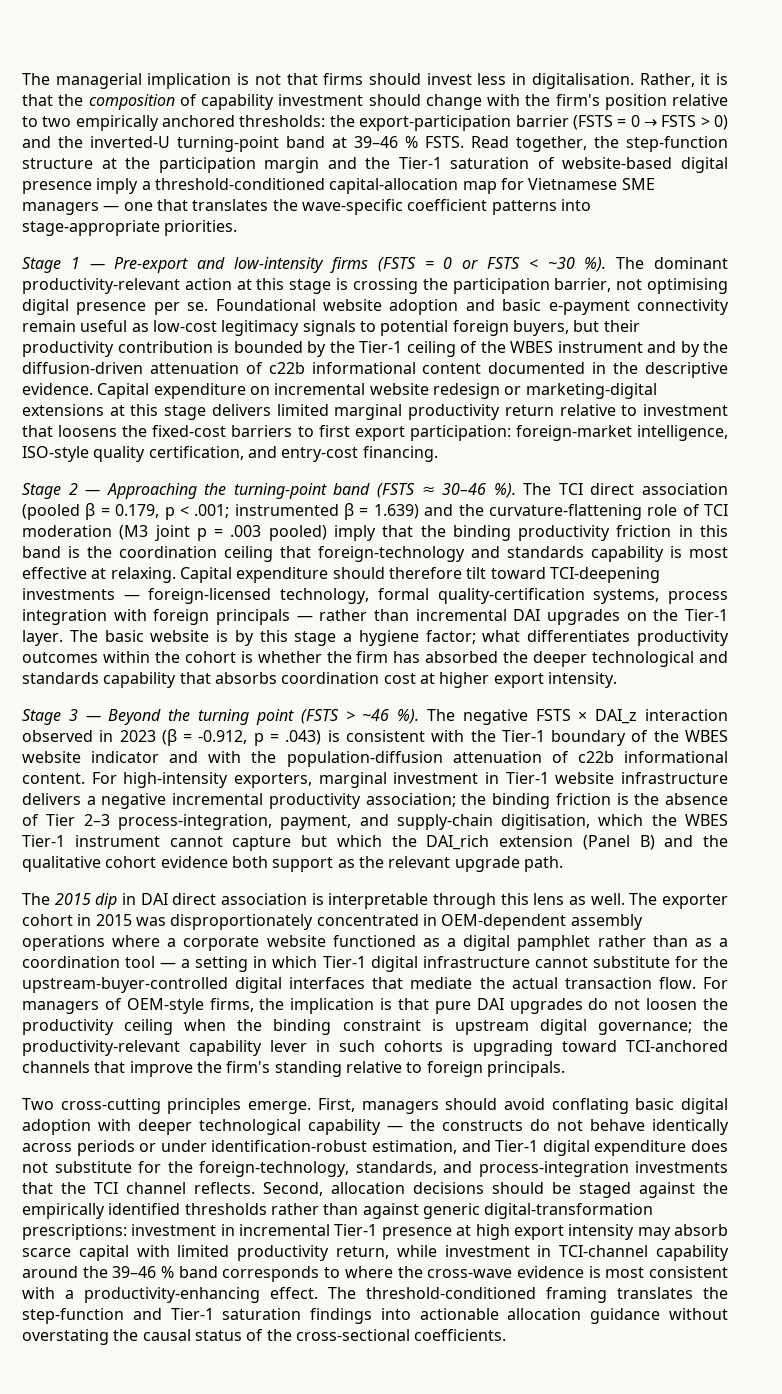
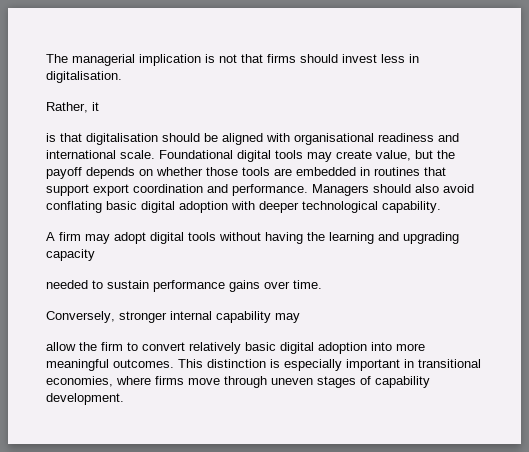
- The managerial implication is not that firms should invest less in digitalisation. Rather, it is that the composition of capability investment should change with the firm's position relative to two empirically anchored thresholds: the export-participation barrier (FSTS = 0 → FSTS > 0) and the inverted-U turning-point band at 39–46 % FSTS. Read together, the step-function structure at the participation margin and the Tier-1 saturation of website-based digital presence imply a threshold-conditioned capital-allocation map for Vietnamese SME managers — one that translates the wave-specific coefficient patterns into stage-appropriate priorities.
- Stage 1 — Pre-export and low-intensity firms (FSTS = 0 or FSTS < ~30 %). The dominant productivity-relevant action at this stage is crossing the participation barrier, not optimising digital presence per se. Foundational website adoption and basic e-payment connectivity remain useful as low-cost legitimacy signals to potential foreign buyers, but their productivity contribution is bounded by the Tier-1 ceiling of the WBES instrument and by the diffusion-driven attenuation of c22b informational content documented in the descriptive evidence. Capital expenditure on incremental website redesign or marketing-digital extensions at this stage delivers limited marginal productivity return relative to investment that loosens the fixed-cost barriers to first export participation: foreign-market intelligence, ISO-style quality certification, and entry-cost financing.
- Stage 2 — Approaching the turning-point band (FSTS ≈ 30–46 %). The TCI direct association (pooled β = 0.179, p < .001; instrumented β = 1.639) and the curvature-flattening role of TCI moderation (M3 joint p = .003 pooled) imply that the binding productivity friction in this band is the coordination ceiling that foreign-technology and standards capability is most effective at relaxing. Capital expenditure should therefore tilt toward TCI-deepening investments — foreign-licensed technology, formal quality-certification systems, process integration with foreign principals — rather than incremental DAI upgrades on the Tier-1 layer. The basic website is by this stage a hygiene factor; what differentiates productivity outcomes within the cohort is whether the firm has absorbed the deeper technological and standards capability that absorbs coordination cost at higher export intensity.
- Stage 3 — Beyond the turning point (FSTS > ~46 %). The negative FSTS × DAI_z interaction observed in 2023 (β = -0.912, p = .043) is consistent with the Tier-1 boundary of the WBES website indicator and with the population-diffusion attenuation of c22b informational content. For high-intensity exporters, marginal investment in Tier-1 website infrastructure delivers a negative incremental productivity association; the binding friction is the absence of Tier 2–3 process-integration, payment, and supply-chain digitisation, which the WBES Tier-1 instrument cannot capture but which the DAI_rich extension (Panel B) and the qualitative cohort evidence both support as the relevant upgrade path.
- The 2015 dip in DAI direct association is interpretable through this lens as well. The exporter cohort in 2015 was disproportionately concentrated in OEM-dependent assembly operations where a corporate website functioned as a digital pamphlet rather than as a coordination tool — a setting in which Tier-1 digital infrastructure cannot substitute for the upstream-buyer-controlled digital interfaces that mediate the actual transaction flow. For managers of OEM-style firms, the implication is that pure DAI upgrades do not loosen the productivity ceiling when the binding constraint is upstream digital governance; the productivity-relevant capability lever in such cohorts is upgrading toward TCI-anchored channels that improve the firm's standing relative to foreign principals.
- Two cross-cutting principles emerge. First, managers should avoid conflating basic digital adoption with deeper technological capability — the constructs do not behave identically across periods or under identification-robust estimation, and Tier-1 digital expenditure does not substitute for the foreign-technology, standards, and process-integration investments that the TCI channel reflects. Second, allocation decisions should be staged against the empirically identified thresholds rather than against generic digital-transformation prescriptions: investment in incremental Tier-1 presence at high export intensity may absorb scarce capital with limited productivity return, while investment in TCI-channel capability around the 39–46 % band corresponds to where the cross-wave evidence is most consistent with a productivity-enhancing effect. The threshold-conditioned framing translates the step-function and Tier-1 saturation findings into actionable allocation guidance without overstating the causal status of the cross-sectional coefficients.
+ The managerial implication is not that firms should invest less in digitalisation.
+ Rather, it
+ is that digitalisation should be aligned with organisational readiness and international scale. Foundational digital tools may create value, but the payoff depends on whether those tools are embedded in routines that support export coordination and performance. Managers should also avoid conflating basic digital adoption with deeper technological capability.
+ A firm may adopt digital tools without having the learning and upgrading capacity
+ needed to sustain performance gains over time.
+ Conversely, stronger internal capability may
+ allow the firm to convert relatively basic digital adoption into more meaningful outcomes. This distinction is especially important in transitional economies, where firms move through uneven stages of capability development.

